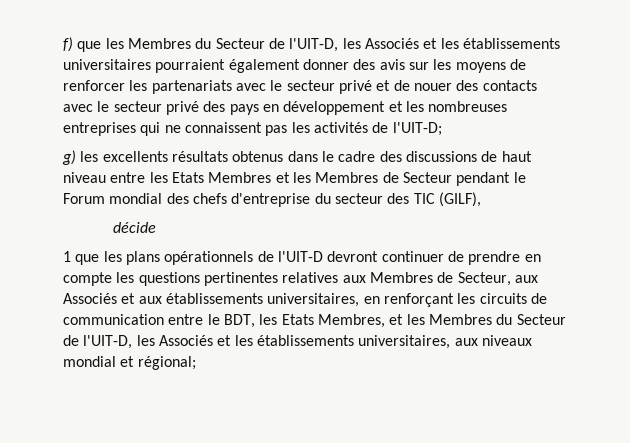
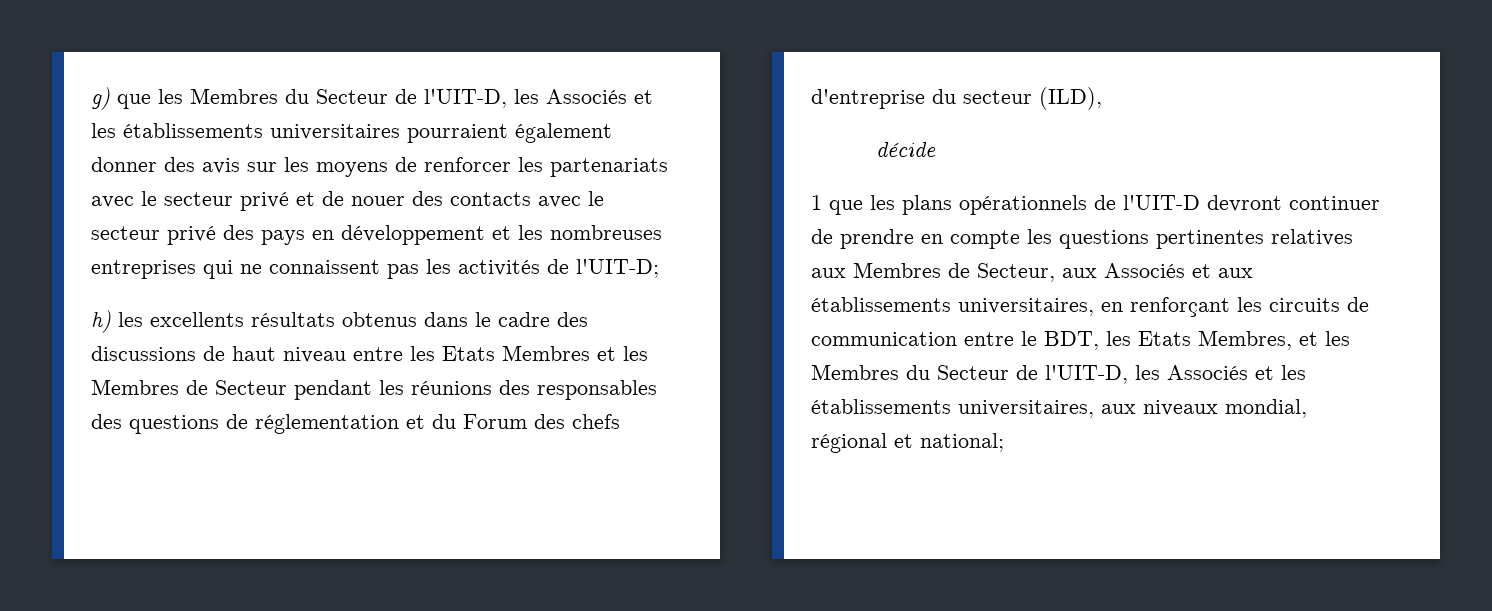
- f) que les Membres du Secteur de l'UIT-D, les Associés et les établissements universitaires pourraient également donner des avis sur les moyens de renforcer les partenariats avec le secteur privé et de nouer des contacts avec le secteur privé des pays en développement et les nombreuses entreprises qui ne connaissent pas les activités de l'UIT-D;
+ g) que les Membres du Secteur de l'UIT-D, les Associés et les établissements universitaires pourraient également donner des avis sur les moyens de renforcer les partenariats avec le secteur privé et de nouer des contacts avec le secteur privé des pays en développement et les nombreuses entreprises qui ne connaissent pas les activités de l'UIT-D;
- g) les excellents résultats obtenus dans le cadre des discussions de haut niveau entre les Etats Membres et les Membres de Secteur pendant le Forum mondial des chefs d'entreprise du secteur des TIC (GILF),
+ h) les excellents résultats obtenus dans le cadre des discussions de haut niveau entre les Etats Membres et les Membres de Secteur pendant les réunions des responsables des questions de réglementation et du Forum des chefs d'entreprise du secteur (ILD),
- 1 que les plans opérationnels de l'UIT-D devront continuer de prendre en compte les questions pertinentes relatives aux Membres de Secteur, aux Associés et aux établissements universitaires, en renforçant les circuits de communication entre le BDT, les Etats Membres, et les Membres du Secteur de l'UIT-D, les Associés et les établissements universitaires, aux niveaux mondial et régional;
+ 1 que les plans opérationnels de l'UIT-D devront continuer de prendre en compte les questions pertinentes relatives aux Membres de Secteur, aux Associés et aux établissements universitaires, en renforçant les circuits de communication entre le BDT, les Etats Membres, et les Membres du Secteur de l'UIT-D, les Associés et les établissements universitaires, aux niveaux mondial, régional et national;

